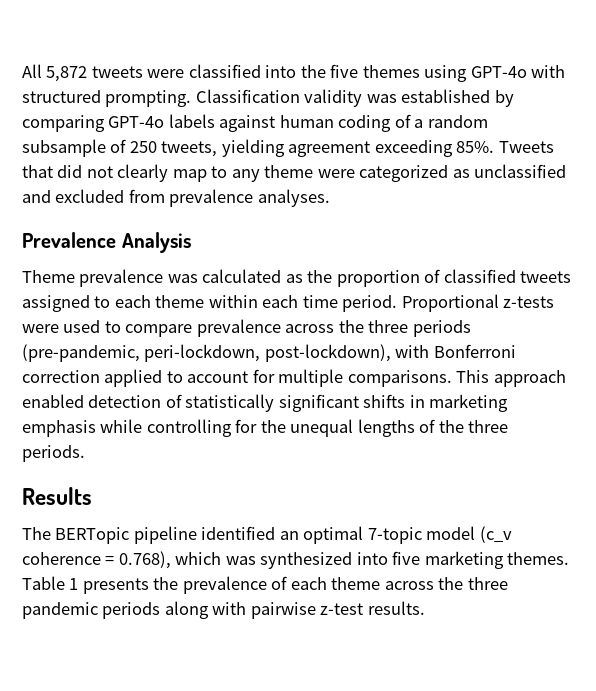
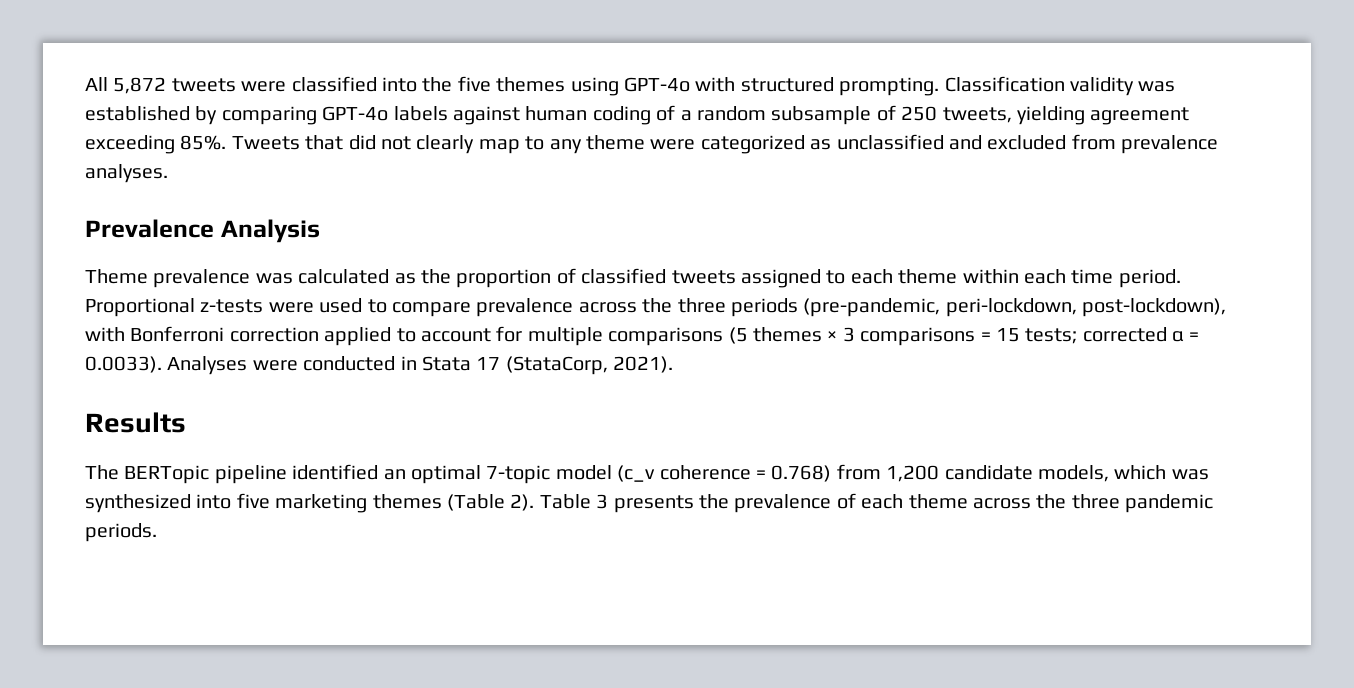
- Proportional z-tests were used to compare prevalence across the three periods (pre-pandemic, peri-lockdown, post-lockdown), with Bonferroni correction applied to account for multiple comparisons. This approach enabled detection of statistically significant shifts in marketing emphasis while controlling for the unequal lengths of the three periods.
+ Proportional z-tests were used to compare prevalence across the three periods (pre-pandemic, peri-lockdown, post-lockdown), with Bonferroni correction applied to account for multiple comparisons (5 themes × 3 comparisons = 15 tests; corrected α = 0.0033). Analyses were conducted in Stata 17 (StataCorp, 2021).
- The BERTopic pipeline identified an optimal 7-topic model (c_v coherence = 0.768), which was synthesized into five marketing themes. Table 1 presents the prevalence of each theme across the three pandemic periods along with pairwise z-test results.
+ The BERTopic pipeline identified an optimal 7-topic model (c_v coherence = 0.768) from 1,200 candidate models, which was synthesized into five marketing themes (Table 2). Table 3 presents the prevalence of each theme across the three pandemic periods.

